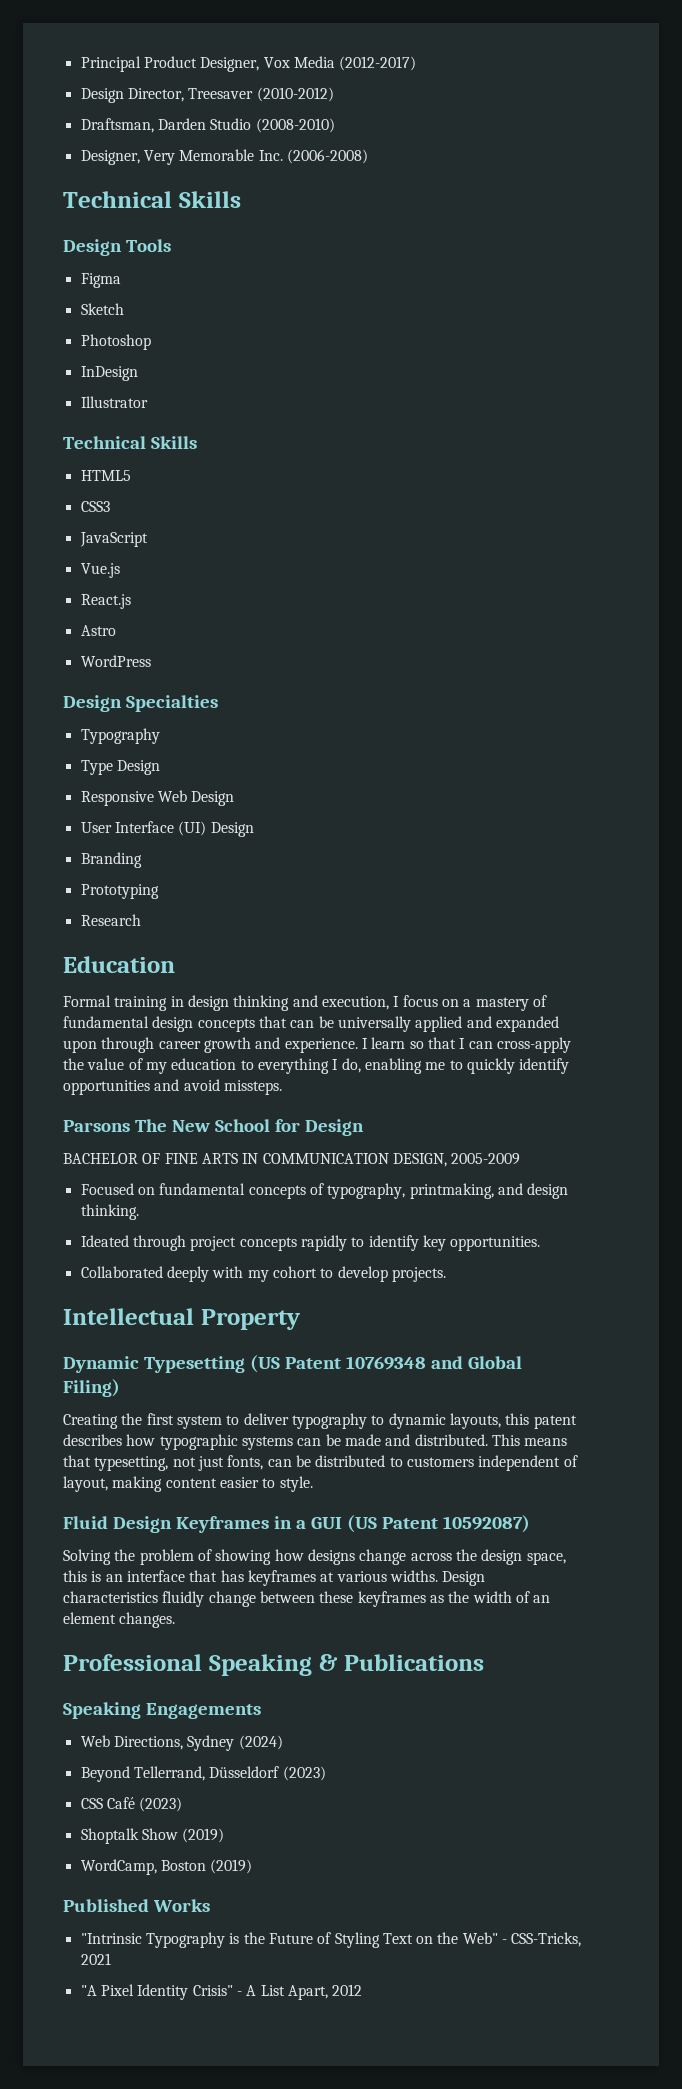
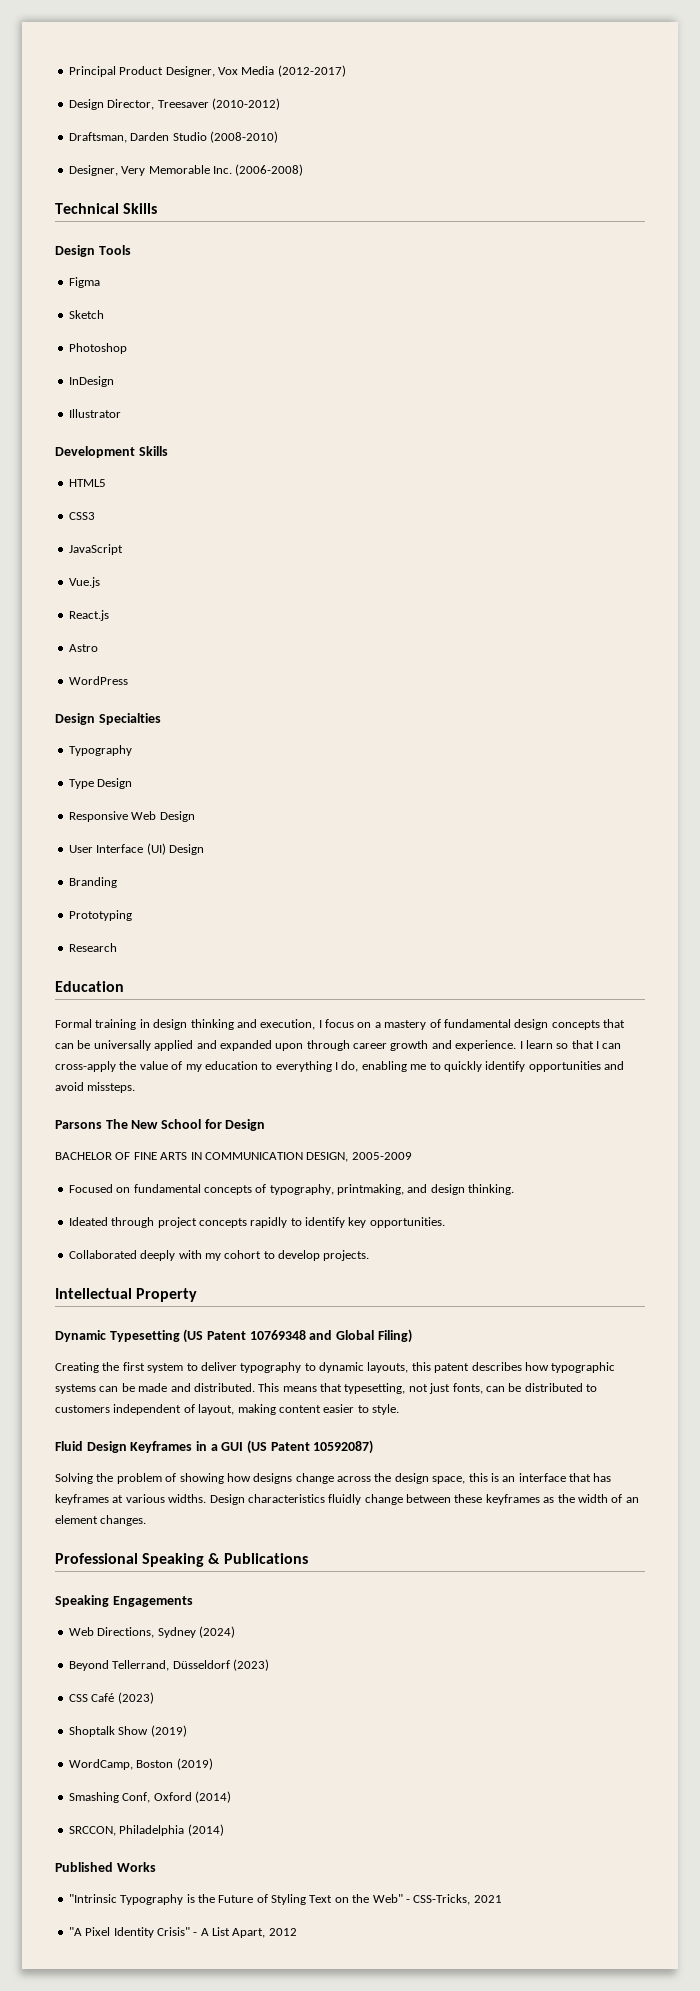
  Illustrator
- Technical Skills
+ Development Skills
+ Smashing Conf, Oxford (2014)
+ SRCCON, Philadelphia (2014)

